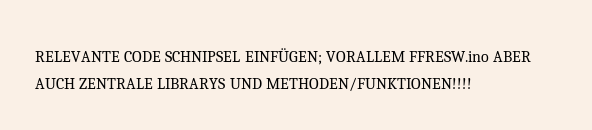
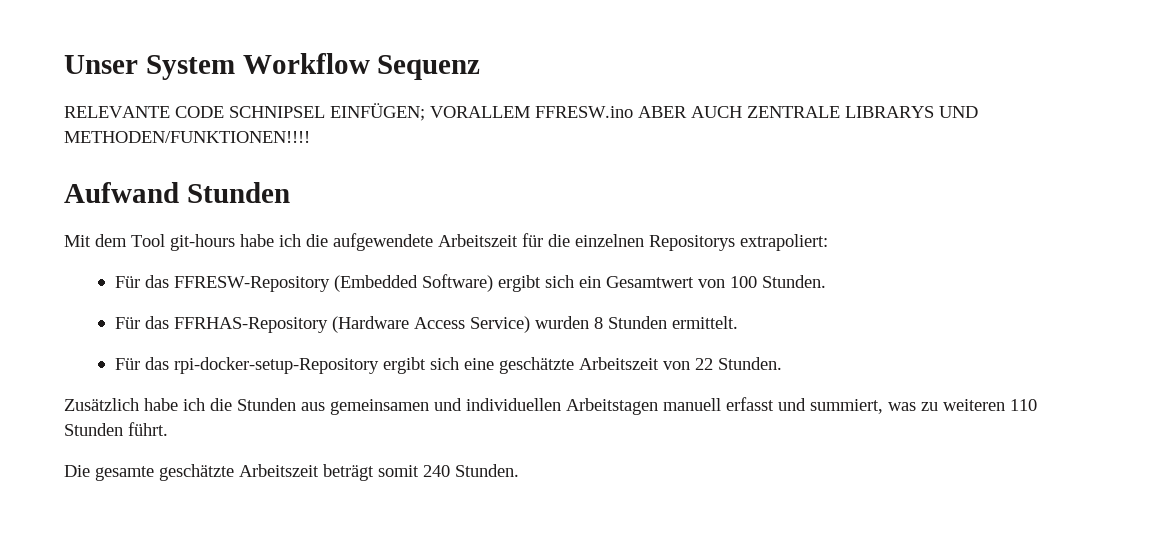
+ Unser System Workflow Sequenz
+ Aufwand Stunden
+ Mit dem Tool git-hours habe ich die aufgewendete Arbeitszeit für die einzelnen Repositorys extrapoliert:
+ Für das FFRESW-Repository (Embedded Software) ergibt sich ein Gesamtwert von 100 Stunden.
+ Für das FFRHAS-Repository (Hardware Access Service) wurden 8 Stunden ermittelt.
+ Für das rpi-docker-setup-Repository ergibt sich eine geschätzte Arbeitszeit von 22 Stunden.
+ Zusätzlich habe ich die Stunden aus gemeinsamen und individuellen Arbeitstagen manuell erfasst und summiert, was zu weiteren 110 Stunden führt.
+ Die gesamte geschätzte Arbeitszeit beträgt somit 240 Stunden.

